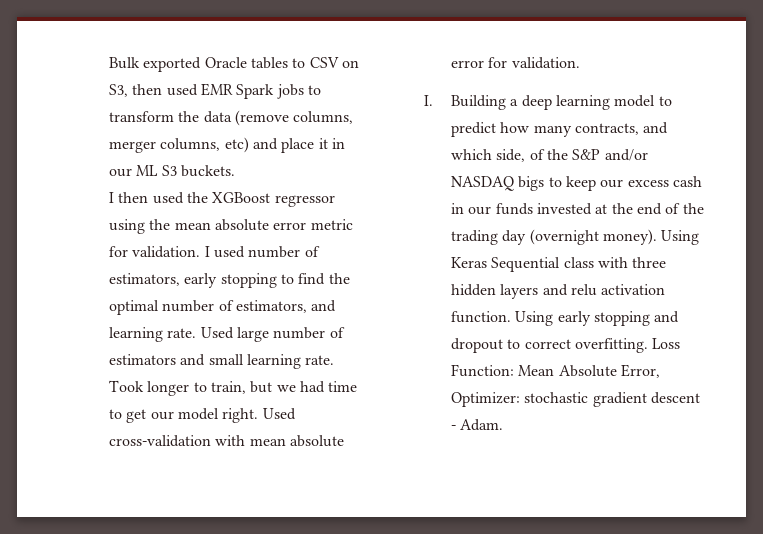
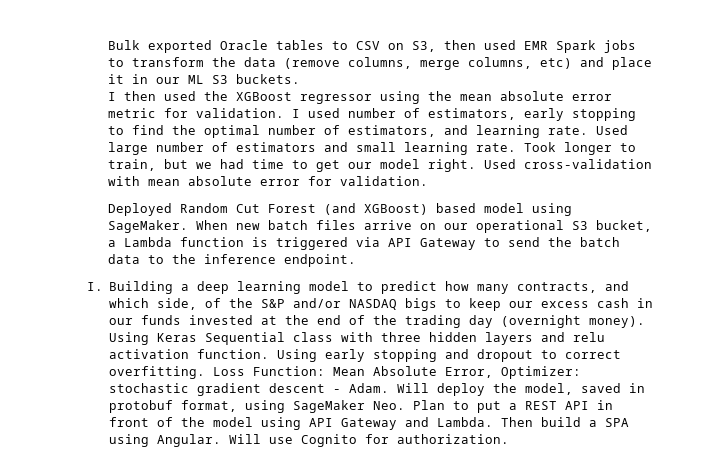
- Bulk exported Oracle tables to CSV on S3, then used EMR Spark jobs to transform the data (remove columns, merger columns, etc) and place it in our ML S3 buckets.
+ Bulk exported Oracle tables to CSV on S3, then used EMR Spark jobs to transform the data (remove columns, merge columns, etc) and place it in our ML S3 buckets.
+ Deployed Random Cut Forest (and XGBoost) based model using SageMaker. When new batch files arrive on our operational S3 bucket, a Lambda function is triggered via API Gateway to send the batch data to the inference endpoint.
+ Will deploy the model, saved in protobuf format, using SageMaker Neo. Plan to put a REST API in front of the model using API Gateway and Lambda. Then build a SPA using Angular. Will use Cognito for authorization.

